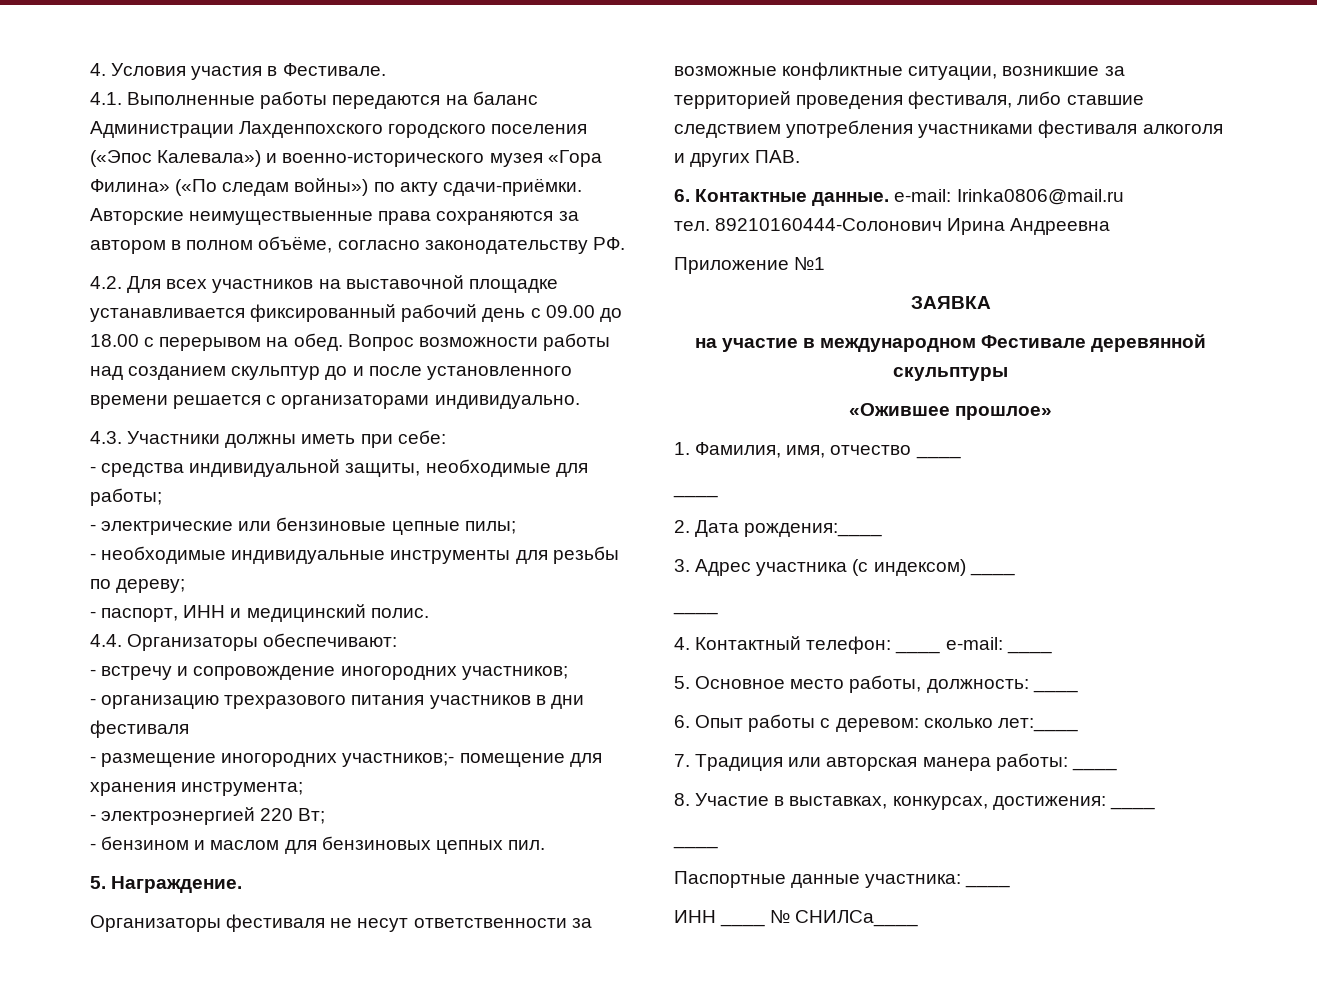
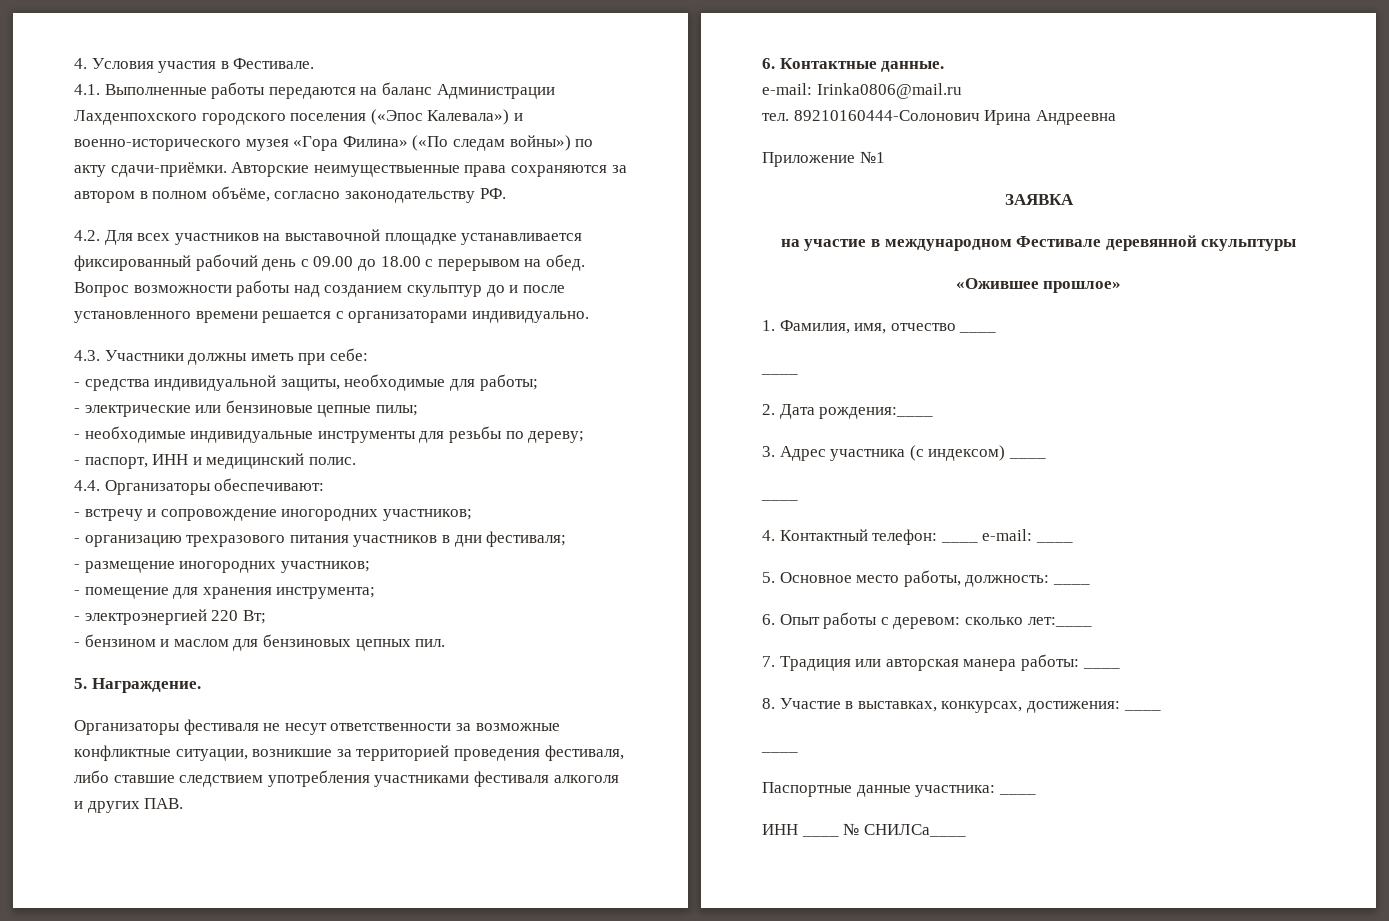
- - организацию трехразового питания участников в дни фестиваля
+ - организацию трехразового питания участников в дни фестиваля;
- - размещение иногородних участников;- помещение для хранения инструмента;
+ - размещение иногородних участников;
+ - помещение для хранения инструмента;
- 6. Контактные данные. e-mail: Irinka0806@mail.ru
+ 6. Контактные данные.
+ e-mail: Irinka0806@mail.ru

